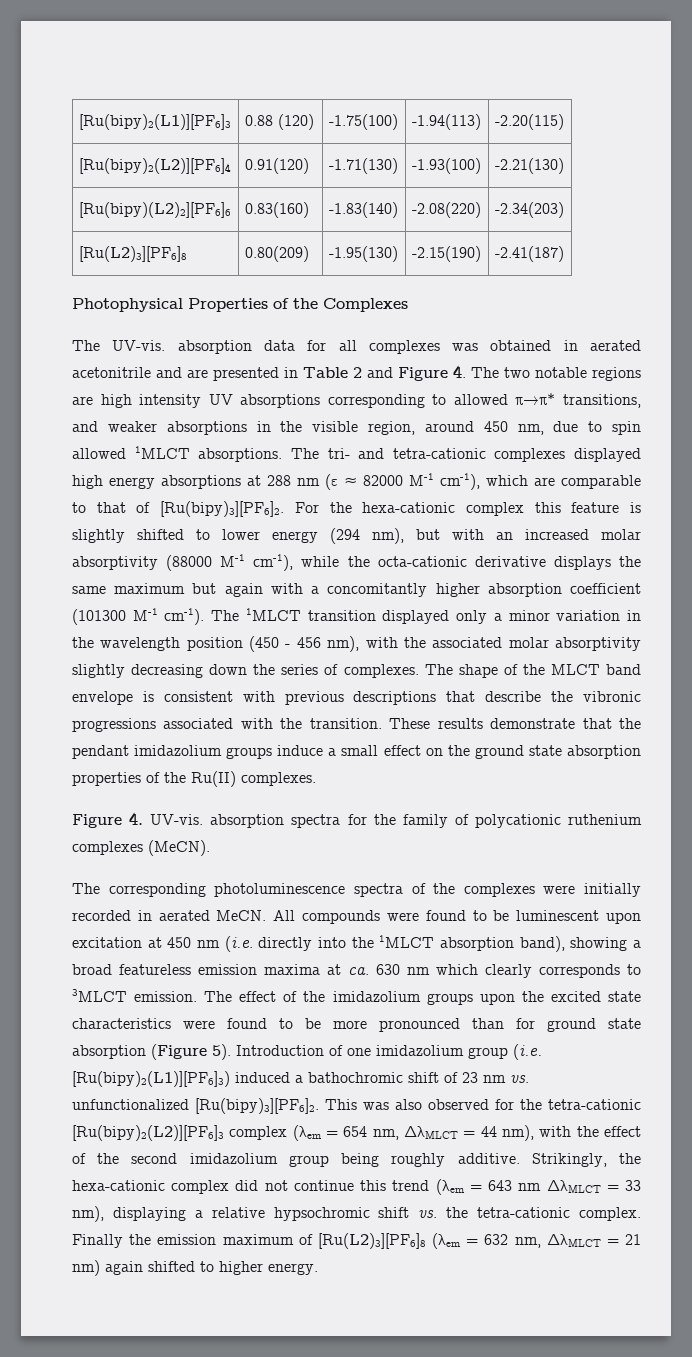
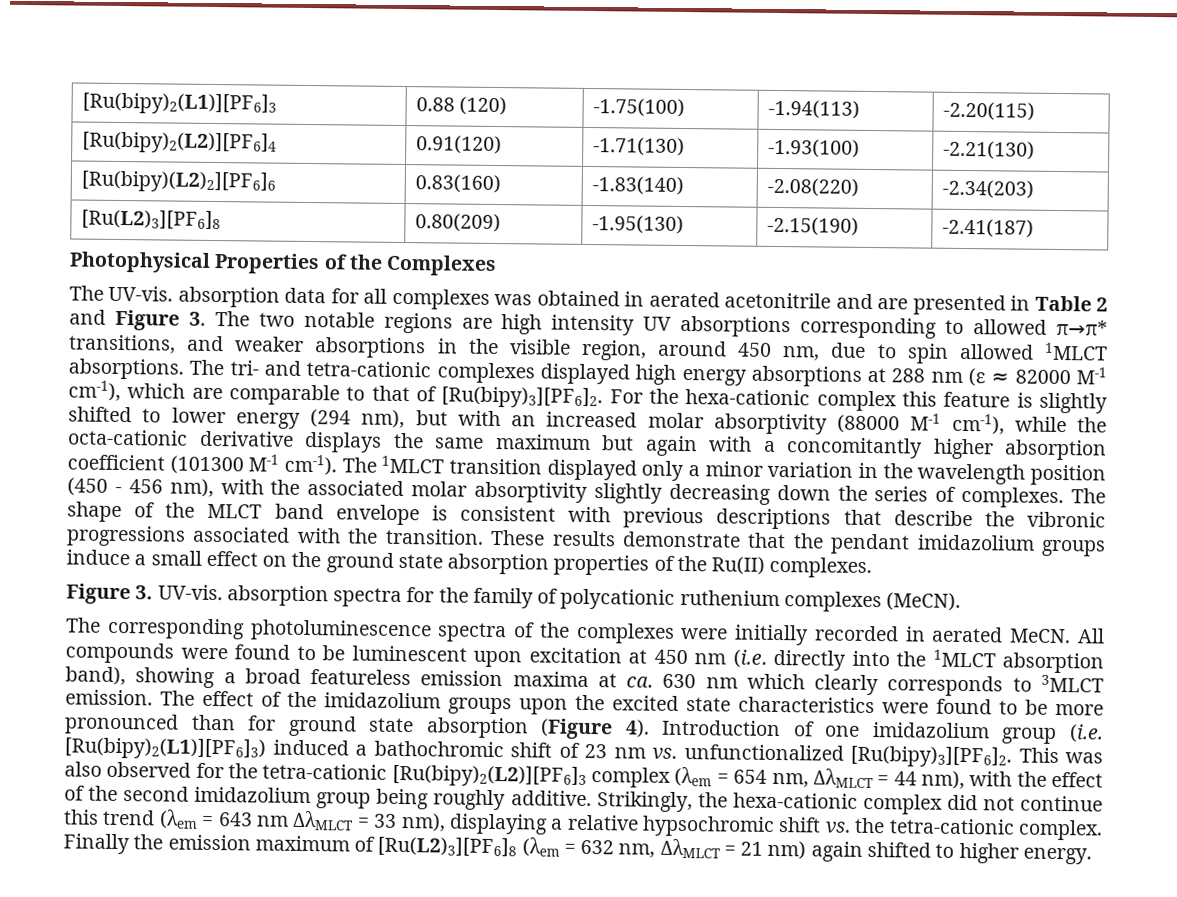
- The UV-vis. absorption data for all complexes was obtained in aerated acetonitrile and are presented in Table 2 and Figure 4. The two notable regions are high intensity UV absorptions corresponding to allowed π→π* transitions, and weaker absorptions in the visible region, around 450 nm, due to spin allowed 1MLCT absorptions.
+ The UV-vis. absorption data for all complexes was obtained in aerated acetonitrile and are presented in Table 2 and Figure 3. The two notable regions are high intensity UV absorptions corresponding to allowed π→π* transitions, and weaker absorptions in the visible region, around 450 nm, due to spin allowed 1MLCT absorptions.
- Figure 4. UV-vis. absorption spectra for the family of polycationic ruthenium complexes (MeCN).
+ Figure 3. UV-vis. absorption spectra for the family of polycationic ruthenium complexes (MeCN).
- The effect of the imidazolium groups upon the excited state characteristics were found to be more pronounced than for ground state absorption (Figure 5).
+ The effect of the imidazolium groups upon the excited state characteristics were found to be more pronounced than for ground state absorption (Figure 4).

